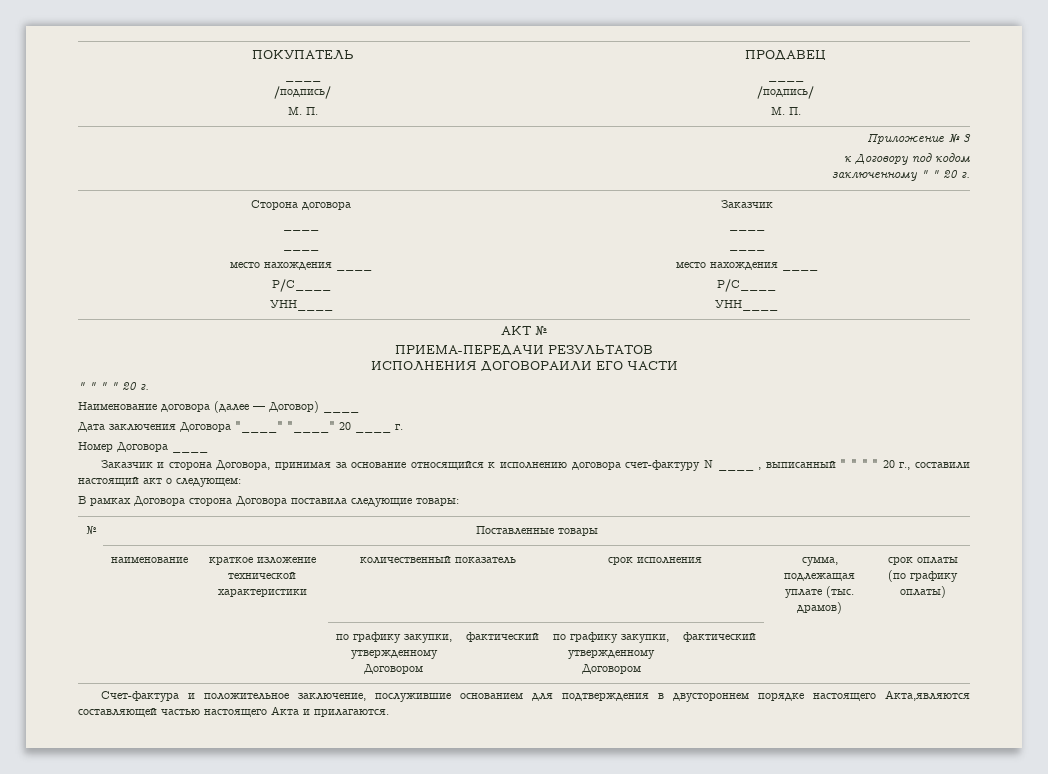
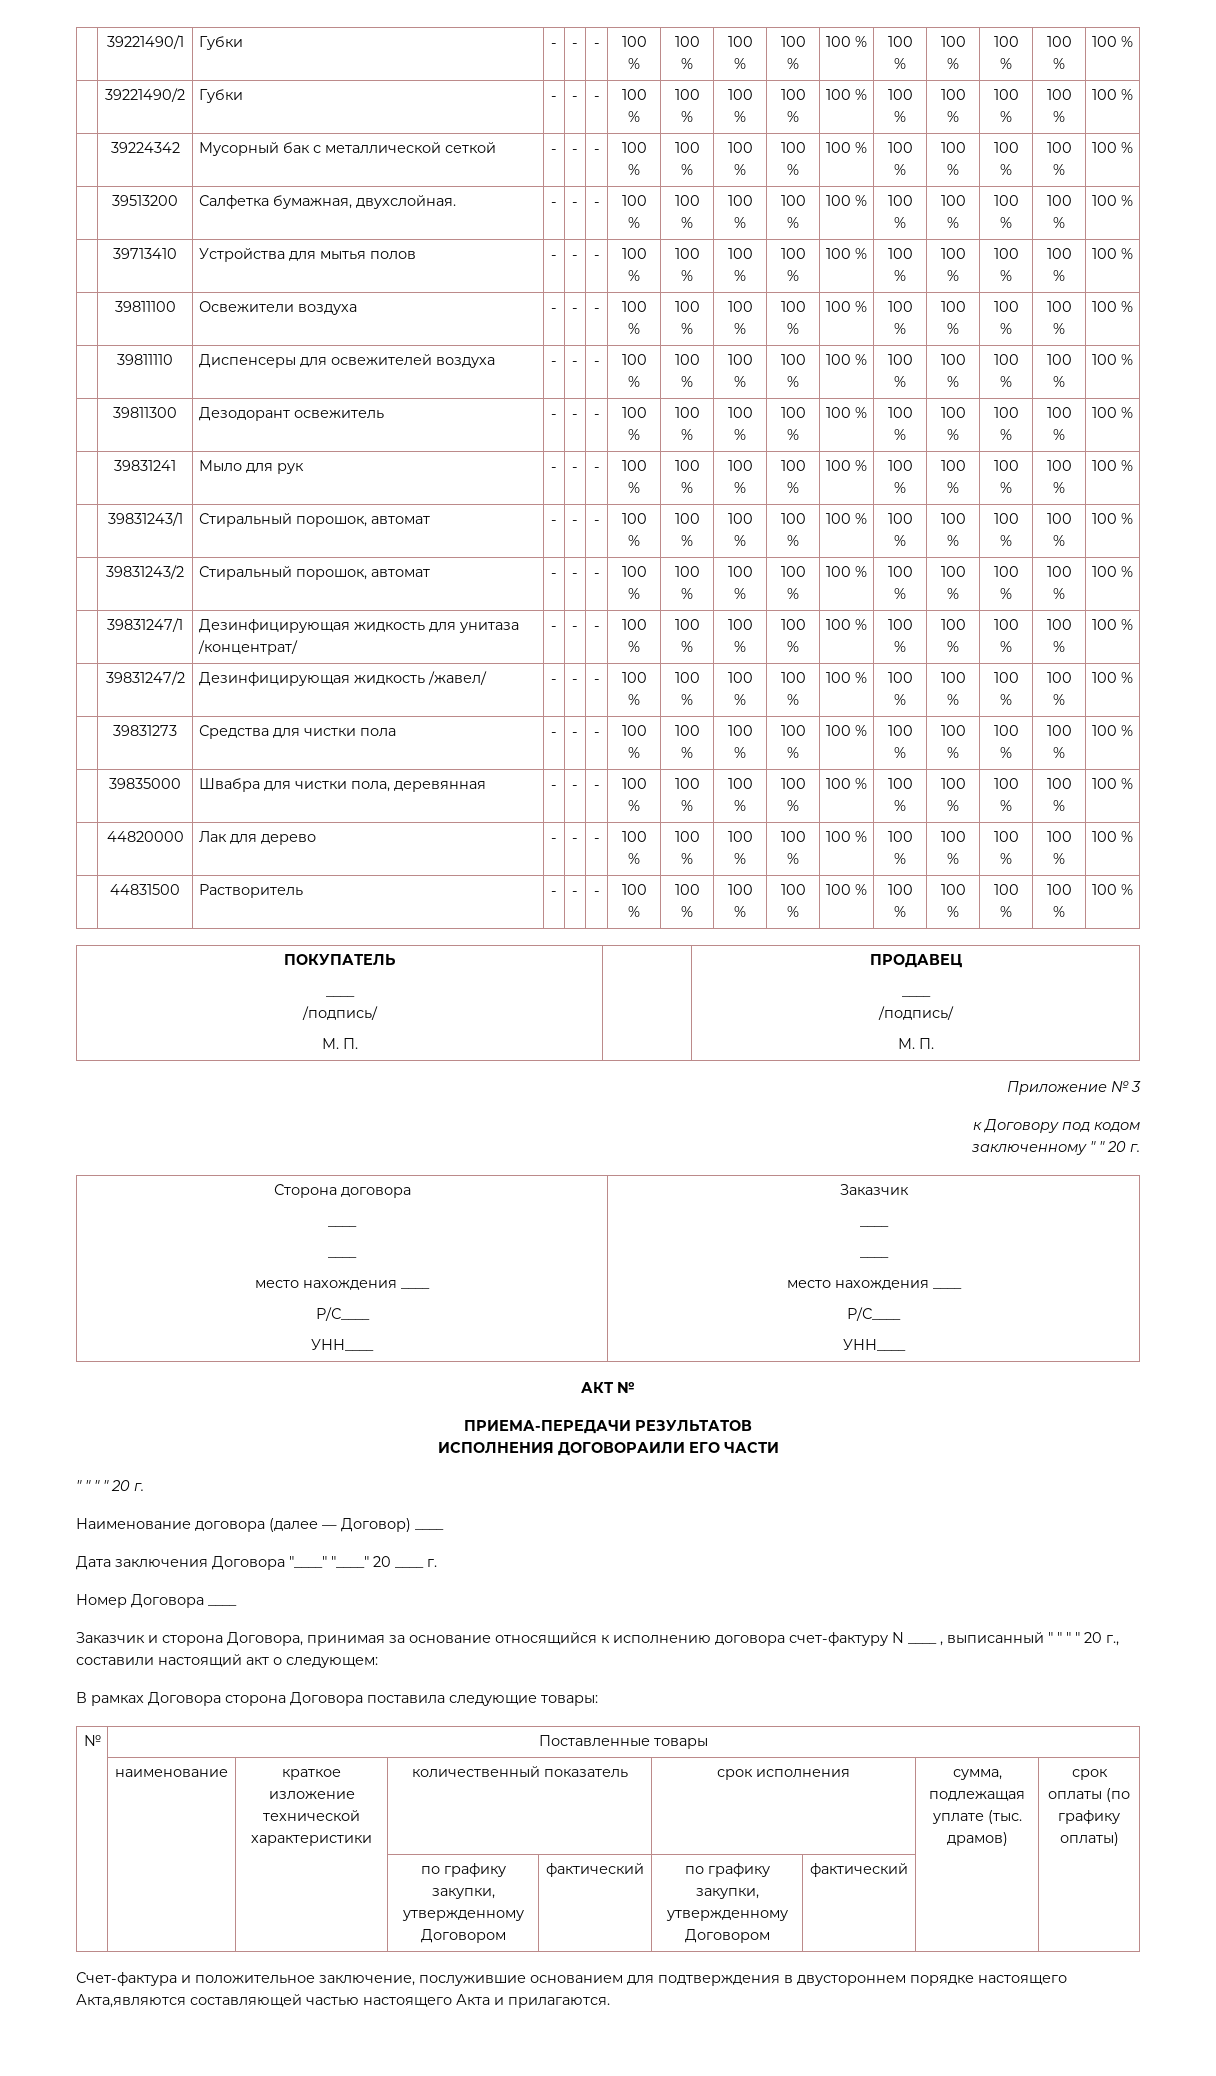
+ | 39221490/1 | Губки | - | - | - | 100 % | 100 % | 100 % | 100 % | 100 % | 100 % | 100 % | 100 % | 100 % | 100 %
+ | 39221490/2 | Губки | - | - | - | 100 % | 100 % | 100 % | 100 % | 100 % | 100 % | 100 % | 100 % | 100 % | 100 %
+ | 39224342 | Мусорный бак с металлической сеткой | - | - | - | 100 % | 100 % | 100 % | 100 % | 100 % | 100 % | 100 % | 100 % | 100 % | 100 %
+ | 39513200 | Салфетка бумажная, двухслойная. | - | - | - | 100 % | 100 % | 100 % | 100 % | 100 % | 100 % | 100 % | 100 % | 100 % | 100 %
+ | 39713410 | Устройства для мытья полов | - | - | - | 100 % | 100 % | 100 % | 100 % | 100 % | 100 % | 100 % | 100 % | 100 % | 100 %
+ | 39811100 | Освежители воздуха | - | - | - | 100 % | 100 % | 100 % | 100 % | 100 % | 100 % | 100 % | 100 % | 100 % | 100 %
+ | 39811110 | Диспенсеры для освежителей воздуха | - | - | - | 100 % | 100 % | 100 % | 100 % | 100 % | 100 % | 100 % | 100 % | 100 % | 100 %
+ | 39811300 | Дезодорант освежитель | - | - | - | 100 % | 100 % | 100 % | 100 % | 100 % | 100 % | 100 % | 100 % | 100 % | 100 %
+ | 39831241 | Мыло для рук | - | - | - | 100 % | 100 % | 100 % | 100 % | 100 % | 100 % | 100 % | 100 % | 100 % | 100 %
+ | 39831243/1 | Стиральный порошок, автомат | - | - | - | 100 % | 100 % | 100 % | 100 % | 100 % | 100 % | 100 % | 100 % | 100 % | 100 %
+ | 39831243/2 | Стиральный порошок, автомат | - | - | - | 100 % | 100 % | 100 % | 100 % | 100 % | 100 % | 100 % | 100 % | 100 % | 100 %
+ | 39831247/1 | Дезинфицирующая жидкость для унитаза /концентрат/ | - | - | - | 100 % | 100 % | 100 % | 100 % | 100 % | 100 % | 100 % | 100 % | 100 % | 100 %
+ | 39831247/2 | Дезинфицирующая жидкость /жавел/ | - | - | - | 100 % | 100 % | 100 % | 100 % | 100 % | 100 % | 100 % | 100 % | 100 % | 100 %
+ | 39831273 | Средства для чистки пола | - | - | - | 100 % | 100 % | 100 % | 100 % | 100 % | 100 % | 100 % | 100 % | 100 % | 100 %
+ | 39835000 | Швабра для чистки пола, деревянная | - | - | - | 100 % | 100 % | 100 % | 100 % | 100 % | 100 % | 100 % | 100 % | 100 % | 100 %
+ | 44820000 | Лак для дерево | - | - | - | 100 % | 100 % | 100 % | 100 % | 100 % | 100 % | 100 % | 100 % | 100 % | 100 %
+ | 44831500 | Растворитель | - | - | - | 100 % | 100 % | 100 % | 100 % | 100 % | 100 % | 100 % | 100 % | 100 % | 100 %

